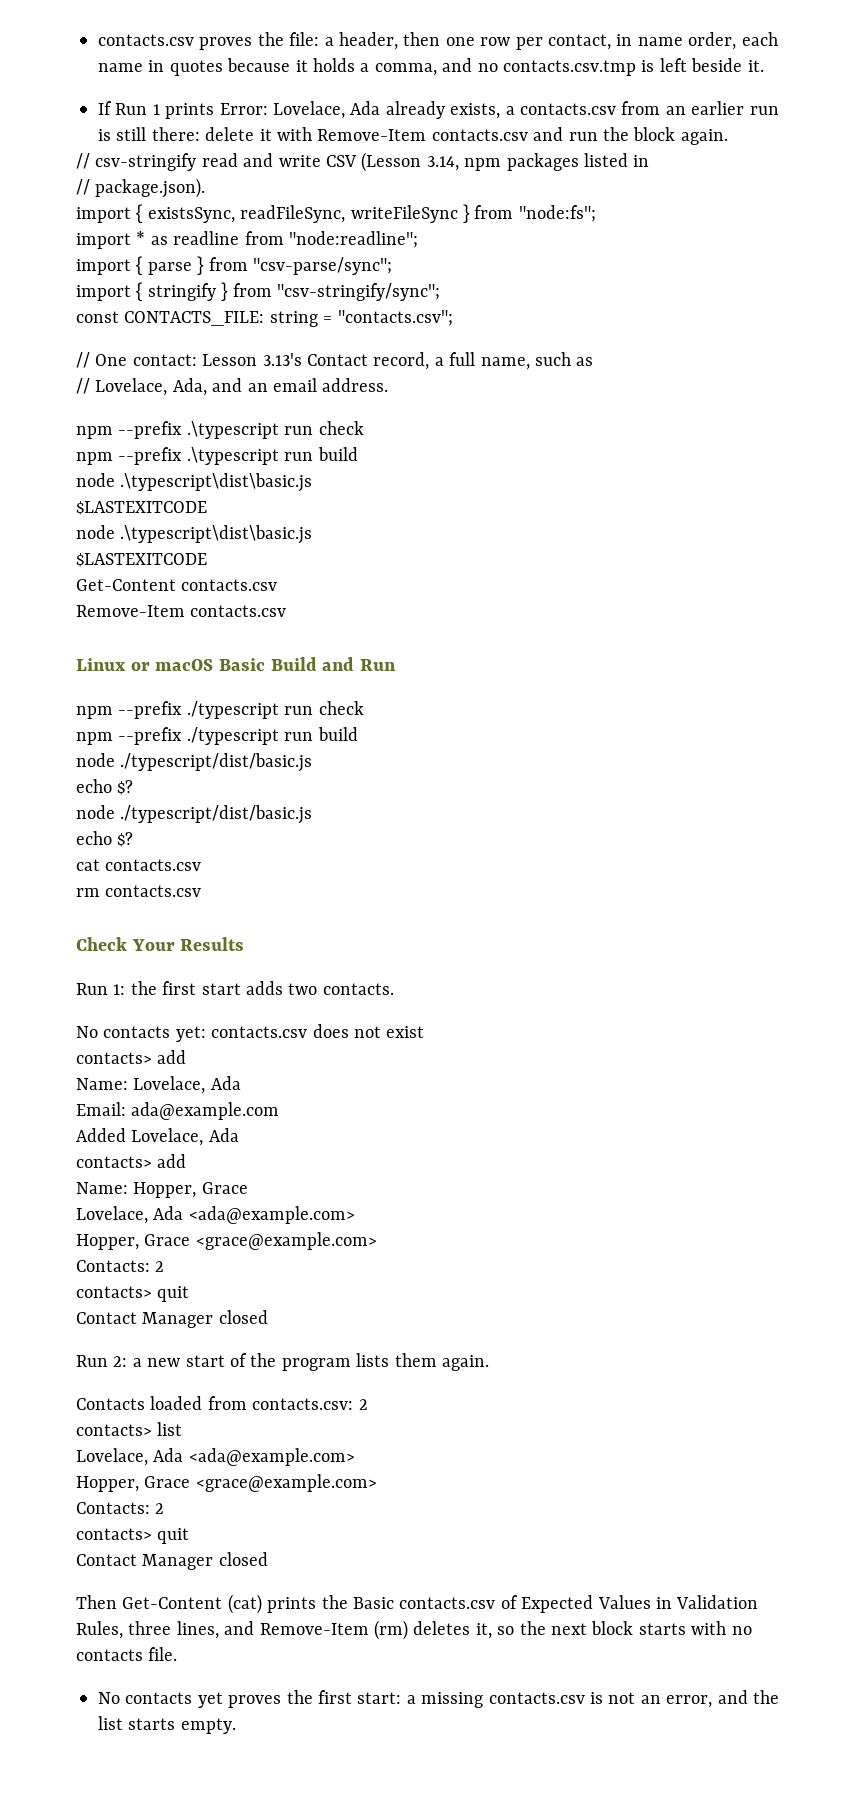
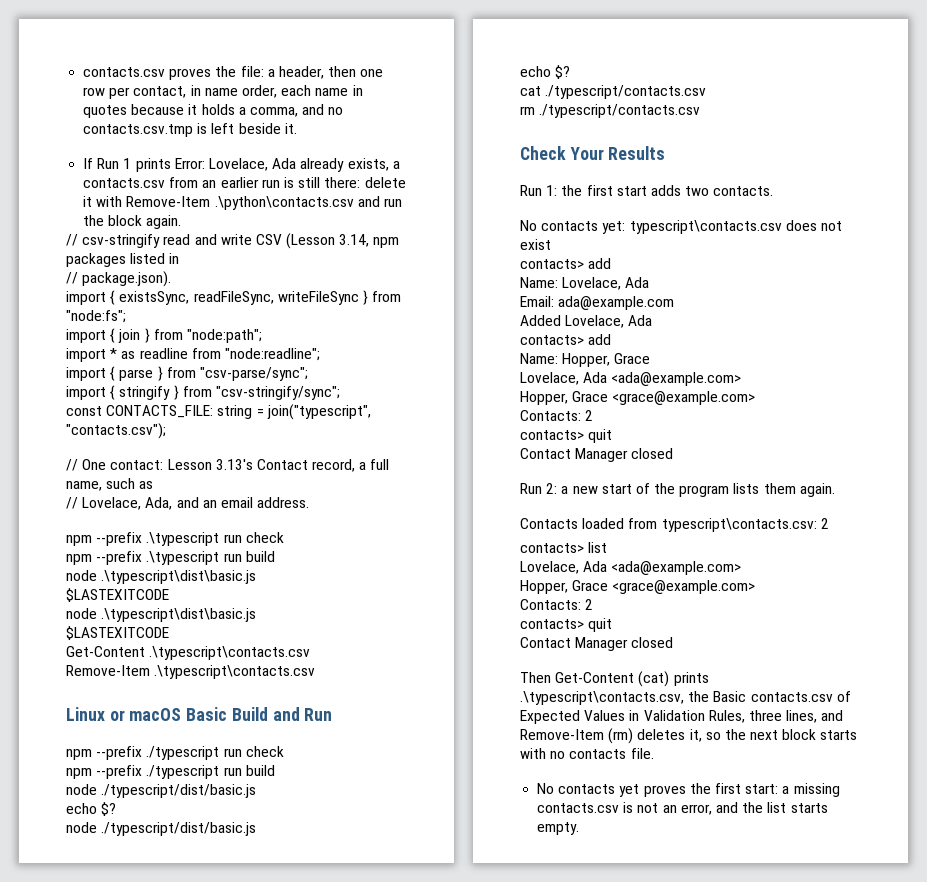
- If Run 1 prints Error: Lovelace, Ada already exists, a contacts.csv from an earlier run is still there: delete it with Remove-Item contacts.csv and run the block again.
+ If Run 1 prints Error: Lovelace, Ada already exists, a contacts.csv from an earlier run is still there: delete it with Remove-Item .\python\contacts.csv and run the block again.
+ import { join } from "node:path";
- const CONTACTS_FILE: string = "contacts.csv";
+ const CONTACTS_FILE: string = join("typescript", "contacts.csv");
- Get-Content contacts.csv
- Remove-Item contacts.csv
+ Get-Content .\typescript\contacts.csv
+ Remove-Item .\typescript\contacts.csv
- cat contacts.csv
+ cat ./typescript/contacts.csv
- rm contacts.csv
+ rm ./typescript/contacts.csv
- No contacts yet: contacts.csv does not exist
+ No contacts yet: typescript\contacts.csv does not exist
- Contacts loaded from contacts.csv: 2
+ Contacts loaded from typescript\contacts.csv: 2
- Then Get-Content (cat) prints the Basic contacts.csv of Expected Values in Validation Rules, three lines, and Remove-Item (rm) deletes it, so the next block starts with no contacts file.
+ Then Get-Content (cat) prints .\typescript\contacts.csv, the Basic contacts.csv of Expected Values in Validation Rules, three lines, and Remove-Item (rm) deletes it, so the next block starts with no contacts file.

